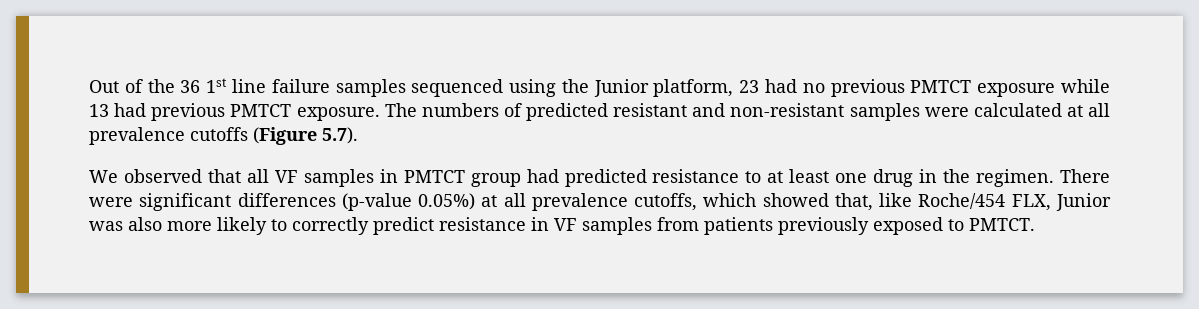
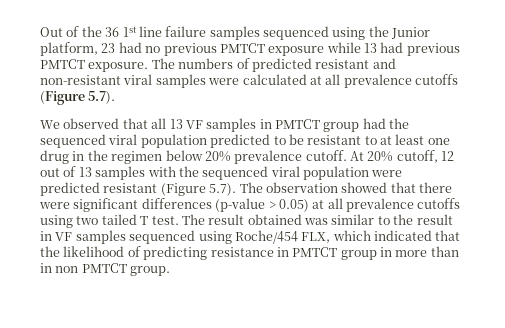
- The numbers of predicted resistant and non-resistant samples were calculated at all prevalence cutoffs (Figure 5.7).
+ The numbers of predicted resistant and non-resistant viral samples were calculated at all prevalence cutoffs (Figure 5.7).
- We observed that all VF samples in PMTCT group had predicted resistance to at least one drug in the regimen. There were significant differences (p-value 0.05%) at all prevalence cutoffs, which showed that, like Roche/454 FLX, Junior was also more likely to correctly predict resistance in VF samples from patients previously exposed to PMTCT.
+ We observed that all 13 VF samples in PMTCT group had the sequenced viral population predicted to be resistant to at least one drug in the regimen below 20% prevalence cutoff. At 20% cutoff, 12 out of 13 samples with the sequenced viral population were predicted resistant (Figure 5.7). The observation showed that there were significant differences (p-value > 0.05) at all prevalence cutoffs using two tailed T test. The result obtained was similar to the result in VF samples sequenced using Roche/454 FLX, which indicated that the likelihood of predicting resistance in PMTCT group in more than in non PMTCT group.

